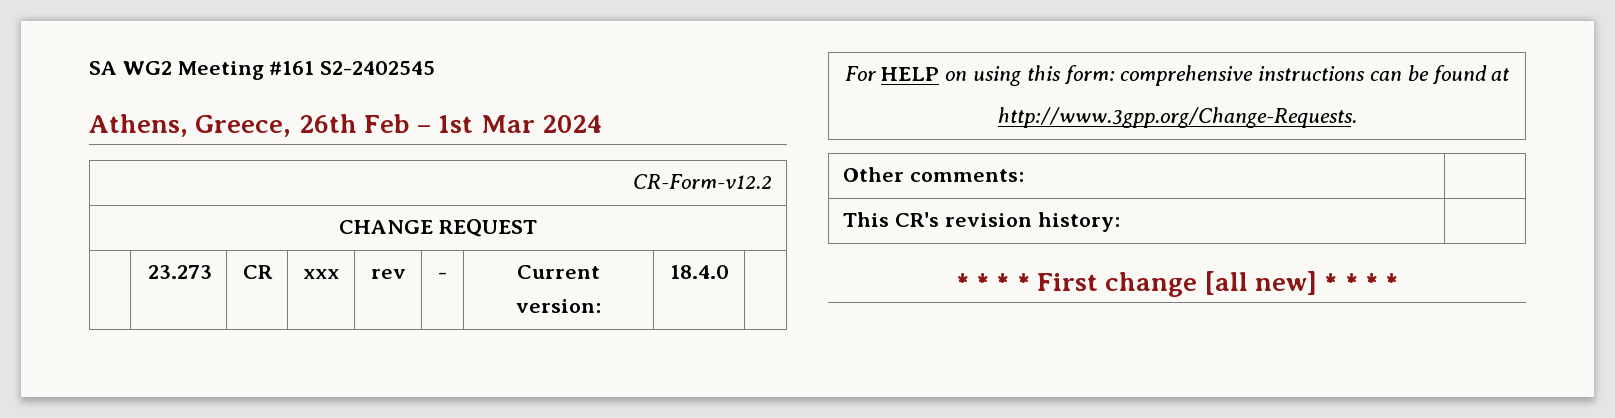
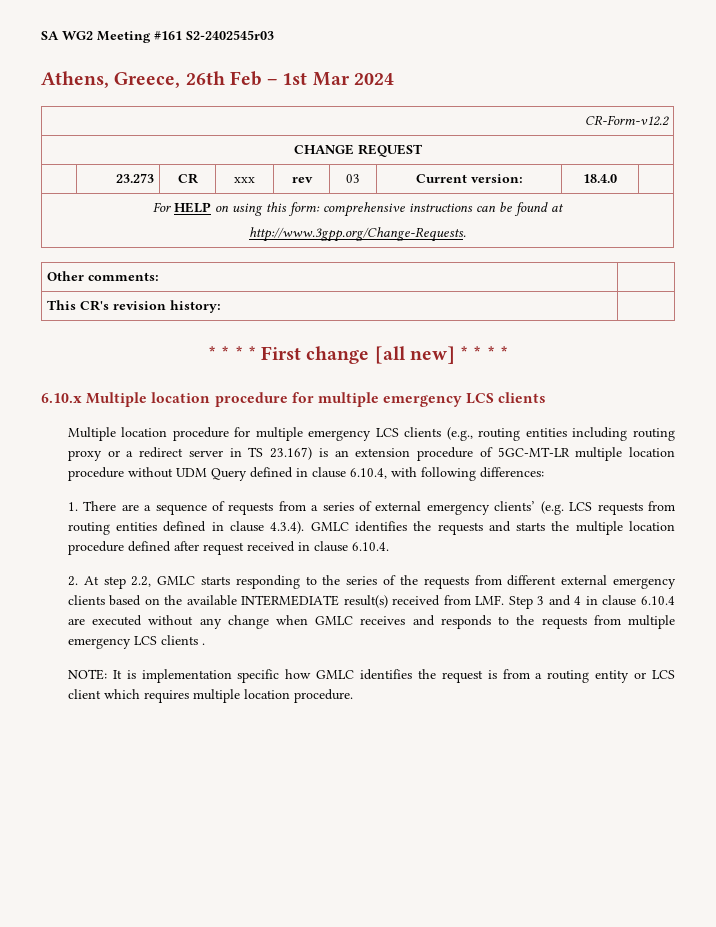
- SA WG2 Meeting #161 S2-2402545
+ SA WG2 Meeting #161 S2-2402545r03
- | 23.273 | CR | xxx | rev | - | Current version: | 18.4.0 |
+ | 23.273 | CR | xxx | rev | 03 | Current version: | 18.4.0 |
+ 6.10.x Multiple location procedure for multiple emergency LCS clients
+ Multiple location procedure for multiple emergency LCS clients (e.g., routing entities including routing proxy or a redirect server in TS 23.167) is an extension procedure of 5GC-MT-LR multiple location procedure without UDM Query defined in clause 6.10.4, with following differences:
+ 1. There are a sequence of requests from a series of external emergency clients’ (e.g. LCS requests from routing entities defined in clause 4.3.4). GMLC identifies the requests and starts the multiple location procedure defined after request received in clause 6.10.4.
+ 2. At step 2.2, GMLC starts responding to the series of the requests from different external emergency clients based on the available INTERMEDIATE result(s) received from LMF. Step 3 and 4 in clause 6.10.4 are executed without any change when GMLC receives and responds to the requests from multiple emergency LCS clients .
+ NOTE: It is implementation specific how GMLC identifies the request is from a routing entity or LCS client which requires multiple location procedure.

